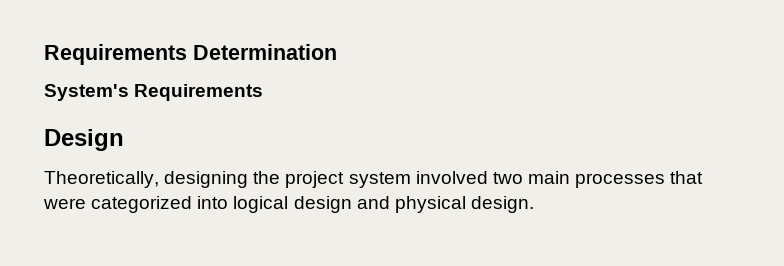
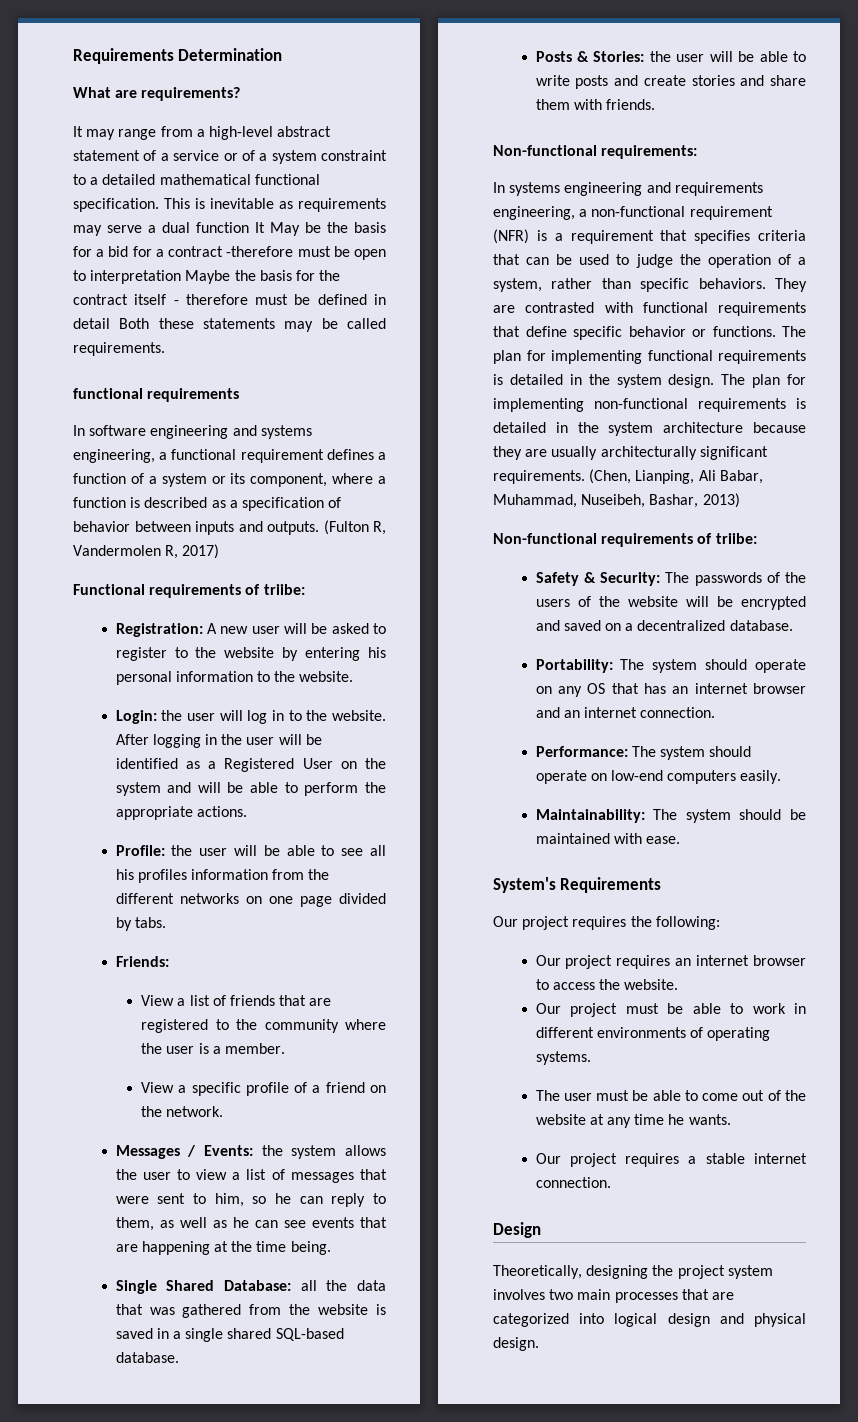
+ What are requirements?
+ It may range from a high-level abstract statement of a service or of a system constraint to a detailed mathematical functional specification. This is inevitable as requirements may serve a dual function It May be the basis for a bid for a contract -therefore must be open to interpretation Maybe the basis for the contract itself - therefore must be defined in detail Both these statements may be called requirements.
+ functional requirements
+ In software engineering and systems engineering, a functional requirement defines a function of a system or its component, where a function is described as a specification of behavior between inputs and outputs. (Fulton R, Vandermolen R, 2017)
+ Functional requirements of triibe:
+ Registration: A new user will be asked to register to the website by entering his personal information to the website.
+ Login: the user will log in to the website. After logging in the user will be identified as a Registered User on the system and will be able to perform the appropriate actions.
+ Profile: the user will be able to see all his profiles information from the different networks on one page divided by tabs.
+ Friends:
+ View a list of friends that are registered to the community where the user is a member.
+ View a specific profile of a friend on the network.
+ Messages / Events: the system allows the user to view a list of messages that were sent to him, so he can reply to them, as well as he can see events that are happening at the time being.
+ Single Shared Database: all the data that was gathered from the website is saved in a single shared SQL-based database.
+ Posts & Stories: the user will be able to write posts and create stories and share them with friends.
+ Non-functional requirements:
+ In systems engineering and requirements engineering, a non-functional requirement (NFR) is a requirement that specifies criteria that can be used to judge the operation of a system, rather than specific behaviors. They are contrasted with functional requirements that define specific behavior or functions. The plan for implementing functional requirements is detailed in the system design. The plan for implementing non-functional requirements is detailed in the system architecture because they are usually architecturally significant requirements. (Chen, Lianping, Ali Babar, Muhammad, Nuseibeh, Bashar, 2013)
+ Non-functional requirements of triibe:
+ Safety & Security: The passwords of the users of the website will be encrypted and saved on a decentralized database.
+ Portability: The system should operate on any OS that has an internet browser and an internet connection.
+ Performance: The system should operate on low-end computers easily.
+ Maintainability: The system should be maintained with ease.
  System's Requirements
+ Our project requires the following:
+ Our project requires an internet browser to access the website.
+ Our project must be able to work in different environments of operating systems.
+ The user must be able to come out of the website at any time he wants.
+ Our project requires a stable internet connection.
- Theoretically, designing the project system involved two main processes that were categorized into logical design and physical design.
+ Theoretically, designing the project system involves two main processes that are categorized into logical design and physical design.

